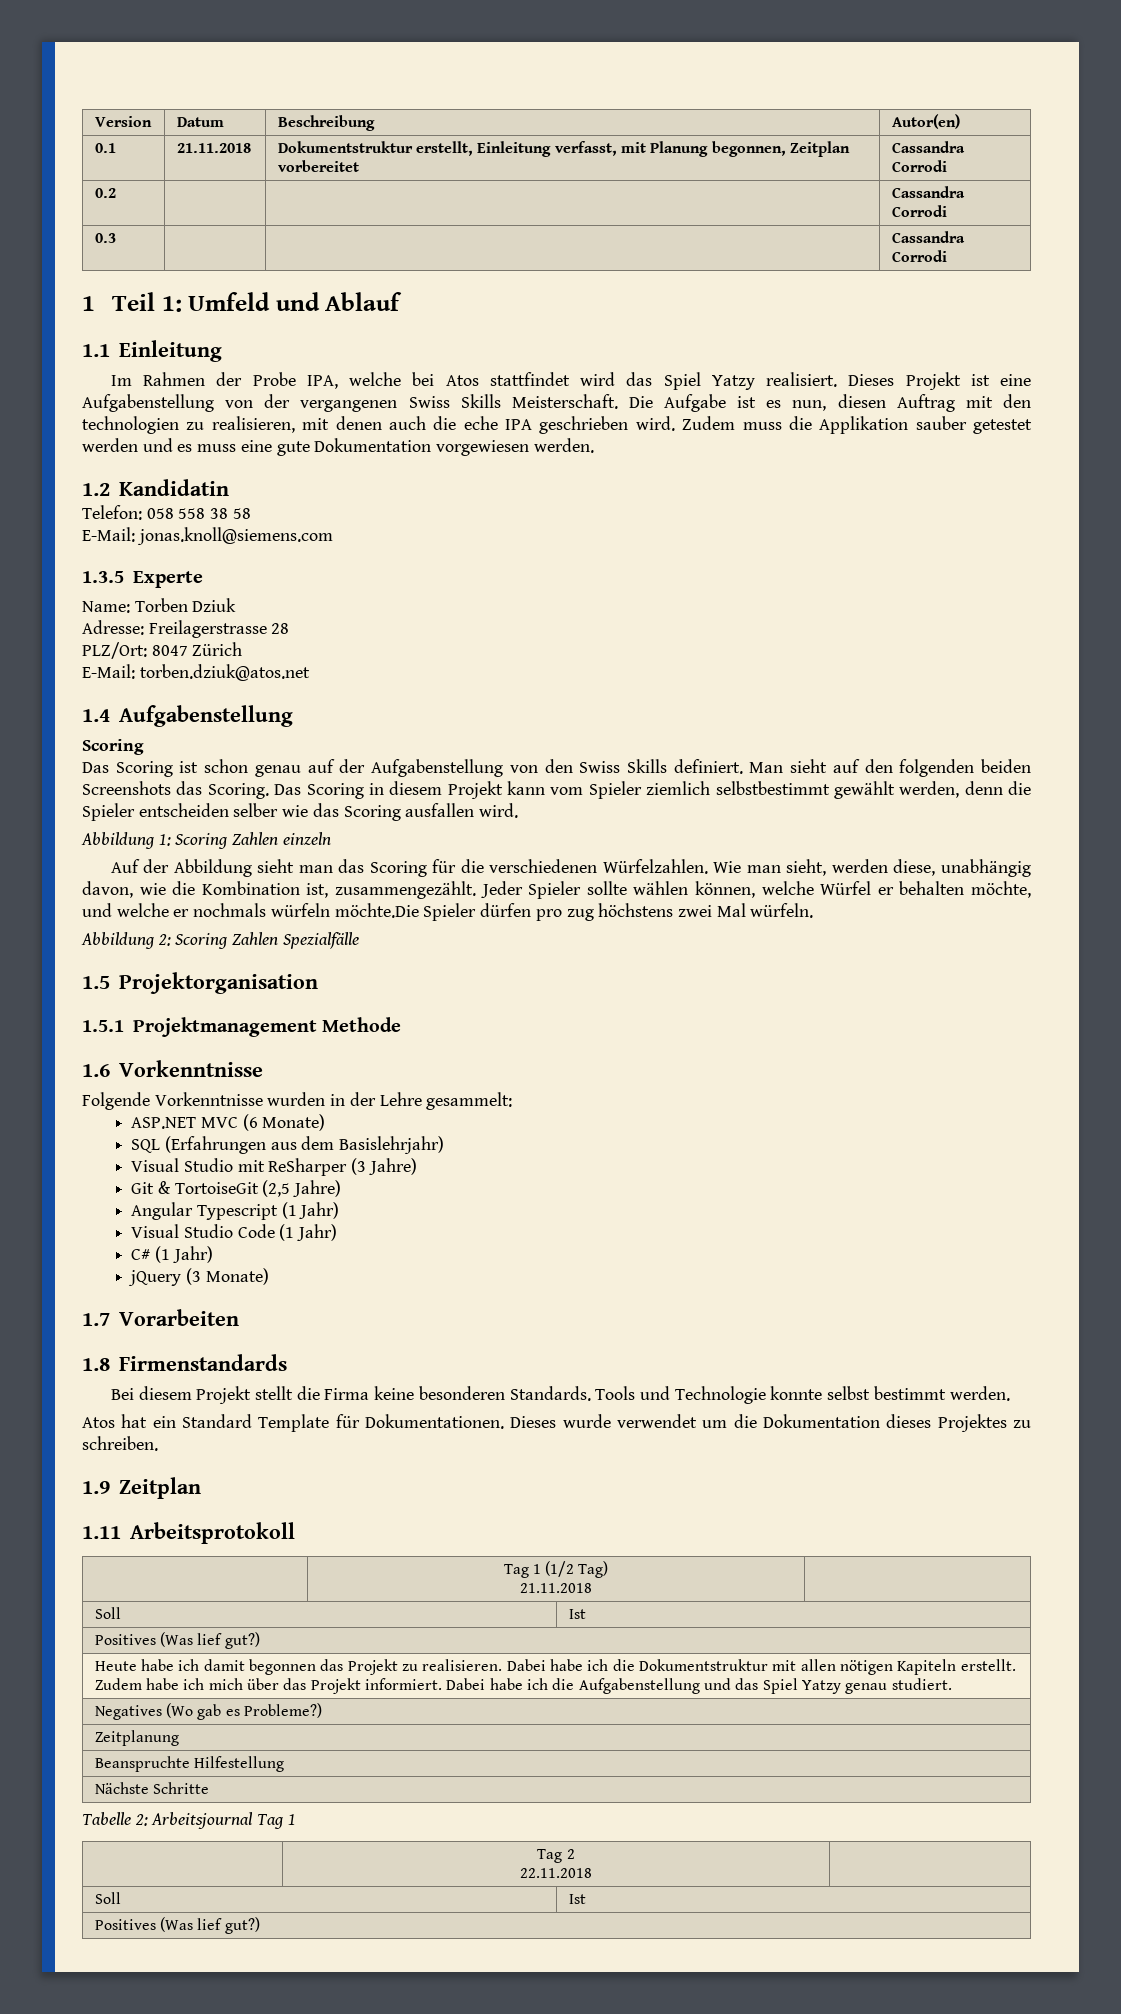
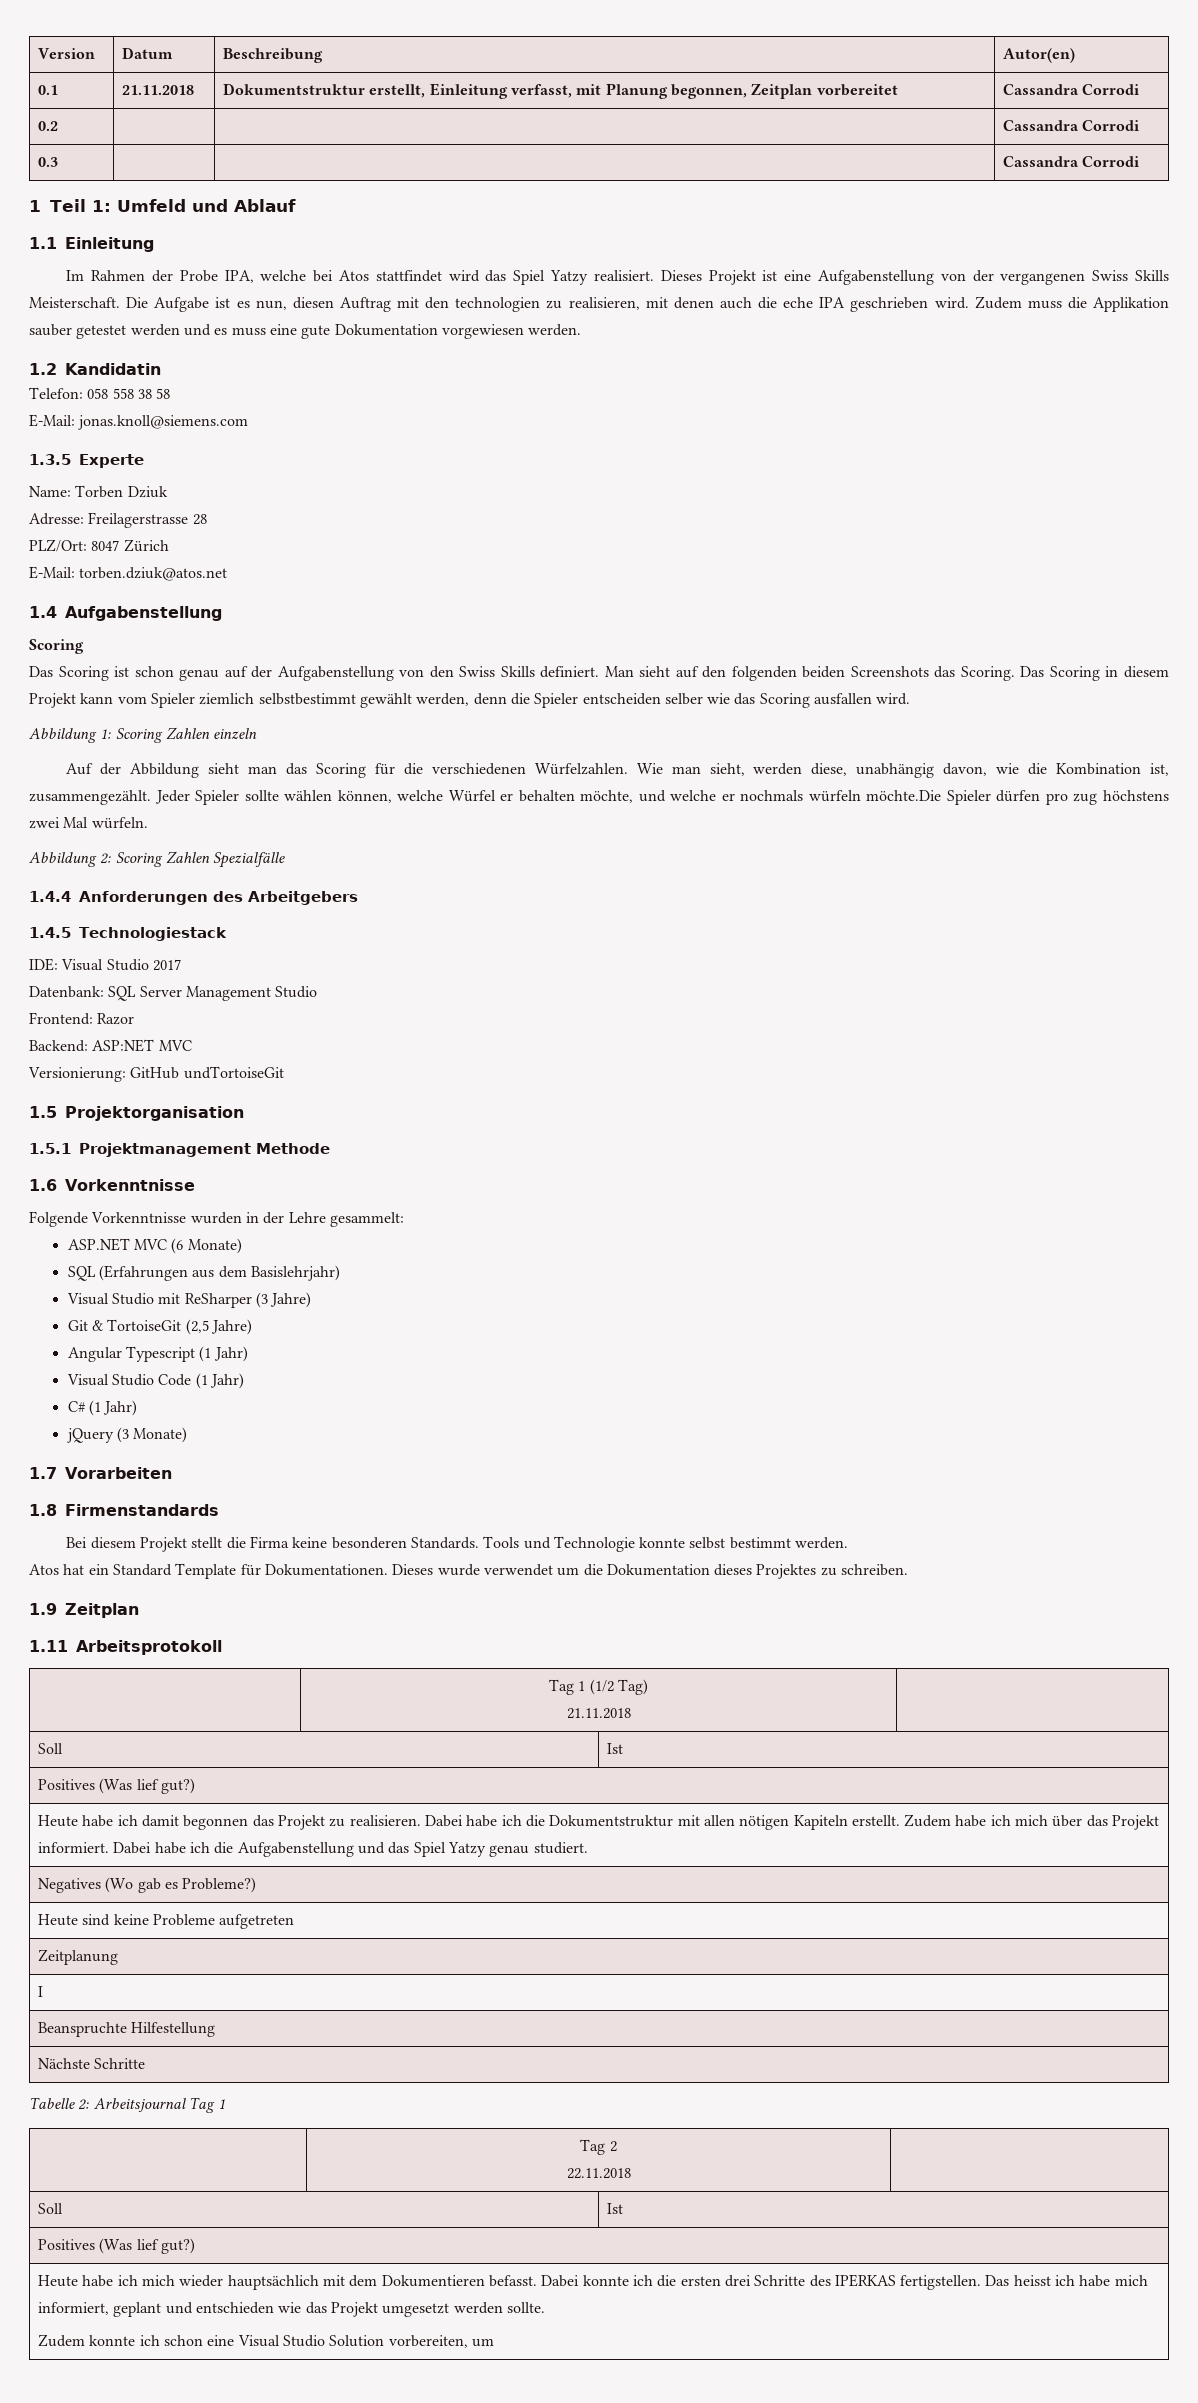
+ 1.4.4 Anforderungen des Arbeitgebers
+ 1.4.5 Technologiestack
+ IDE: Visual Studio 2017
+ Datenbank: SQL Server Management Studio
+ Frontend: Razor
+ Backend: ASP:NET MVC
+ Versionierung: GitHub undTortoiseGit
+ Heute sind keine Probleme aufgetreten
  Zeitplanung
+ I
+ Heute habe ich mich wieder hauptsächlich mit dem Dokumentieren befasst. Dabei konnte ich die ersten drei Schritte des IPERKAS fertigstellen. Das heisst ich habe mich informiert, geplant und entschieden wie das Projekt umgesetzt werden sollte.
+ Zudem konnte ich schon eine Visual Studio Solution vorbereiten, um

